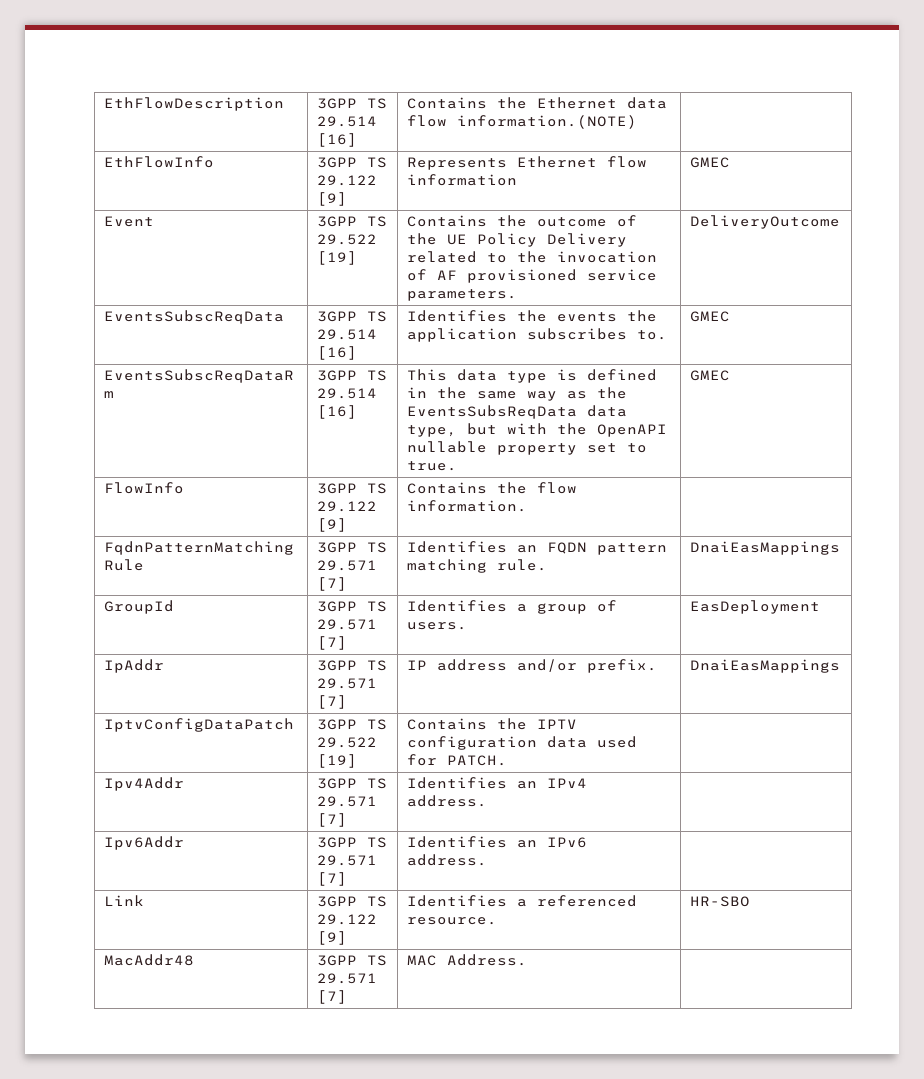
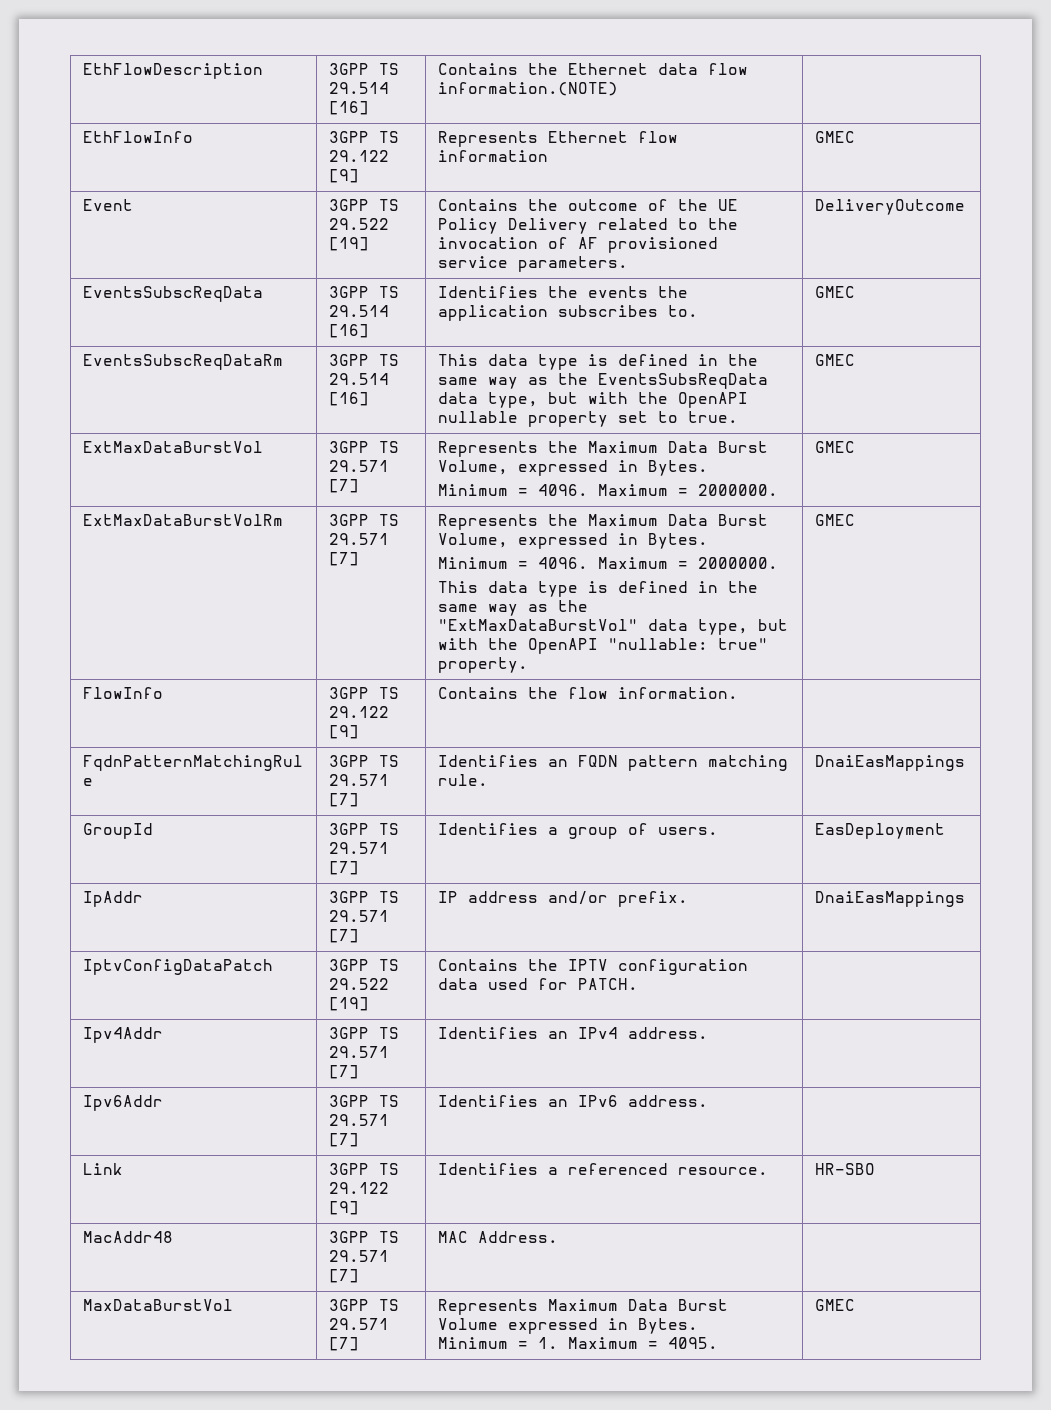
+ ExtMaxDataBurstVol | 3GPP TS 29.571 [7] | Represents the Maximum Data Burst Volume, expressed in Bytes.
+ Minimum = 4096. Maximum = 2000000. | GMEC
+ ExtMaxDataBurstVolRm | 3GPP TS 29.571 [7] | Represents the Maximum Data Burst Volume, expressed in Bytes.
+ Minimum = 4096. Maximum = 2000000.
+ This data type is defined in the same way as the "ExtMaxDataBurstVol" data type, but with the OpenAPI "nullable: true" property. | GMEC
+ MaxDataBurstVol | 3GPP TS 29.571 [7] | Represents Maximum Data Burst Volume expressed in Bytes.
+ Minimum = 1. Maximum = 4095. | GMEC

